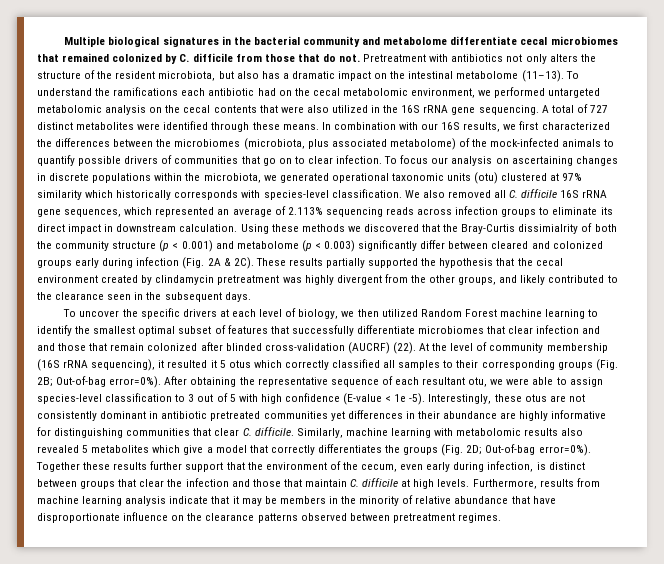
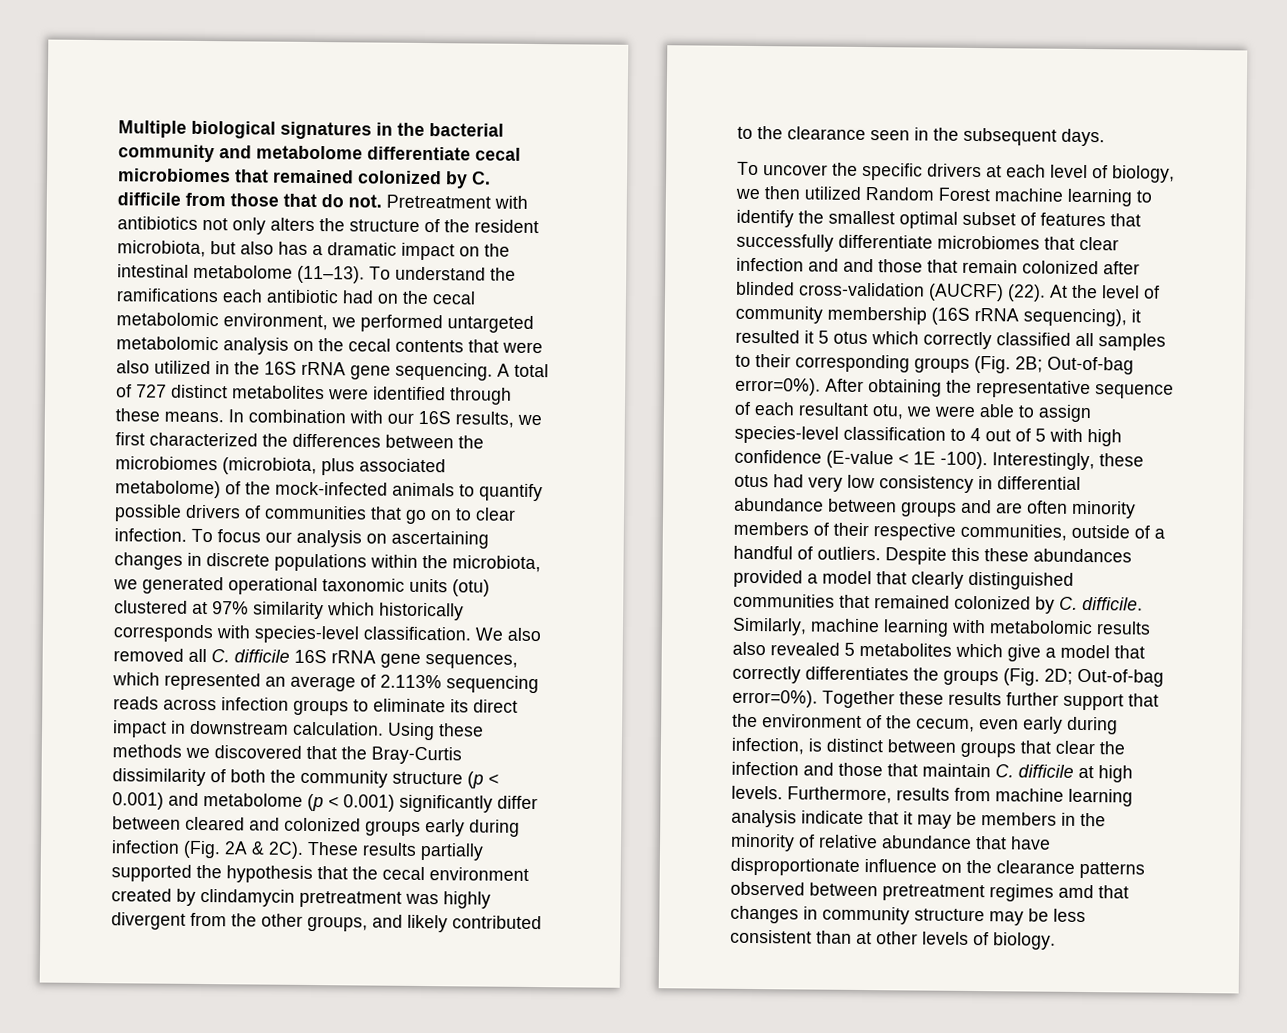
- Using these methods we discovered that the Bray-Curtis dissimialrity of both the community structure (p < 0.001) and metabolome (p < 0.003) significantly differ between cleared and colonized groups early during infection (Fig. 2A & 2C).
+ Using these methods we discovered that the Bray-Curtis dissimilarity of both the community structure (p < 0.001) and metabolome (p < 0.001) significantly differ between cleared and colonized groups early during infection (Fig. 2A & 2C).
- After obtaining the representative sequence of each resultant otu, we were able to assign species-level classification to 3 out of 5 with high confidence (E-value < 1e -5).
+ After obtaining the representative sequence of each resultant otu, we were able to assign species-level classification to 4 out of 5 with high confidence (E-value < 1E -100).
- Interestingly, these otus are not consistently dominant in antibiotic pretreated communities yet differences in their abundance are highly informative for distinguishing communities that clear C. difficile.
+ Interestingly, these otus had very low consistency in differential abundance between groups and are often minority members of their respective communities, outside of a handful of outliers. Despite this these abundances provided a model that clearly distinguished communities that remained colonized by C. difficile.
- Furthermore, results from machine learning analysis indicate that it may be members in the minority of relative abundance that have disproportionate influence on the clearance patterns observed between pretreatment regimes.
+ Furthermore, results from machine learning analysis indicate that it may be members in the minority of relative abundance that have disproportionate influence on the clearance patterns observed between pretreatment regimes amd that changes in community structure may be less consistent than at other levels of biology.

